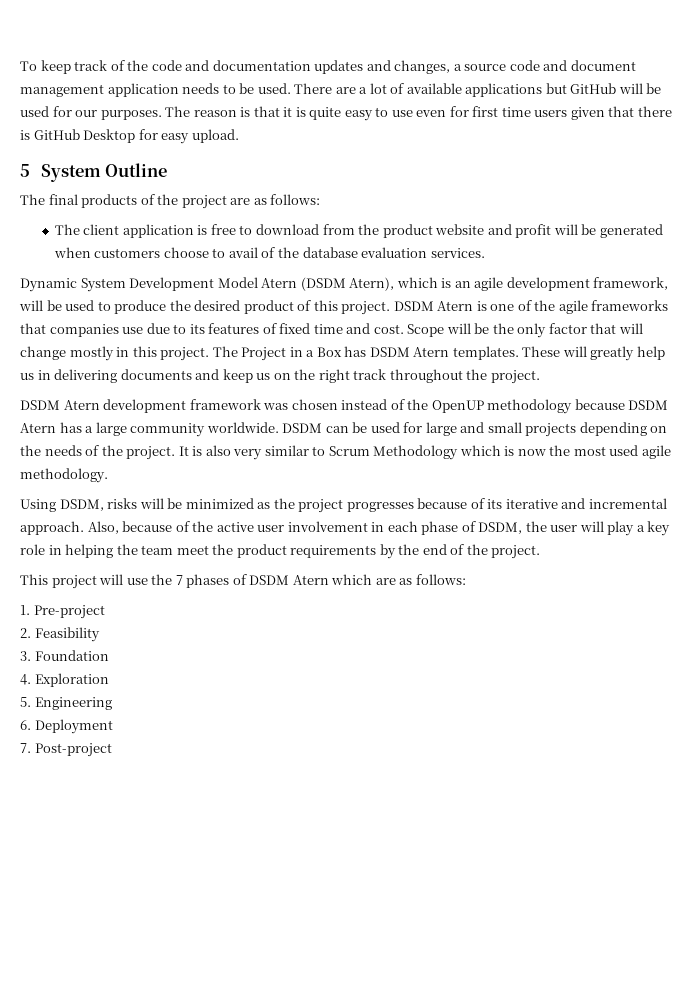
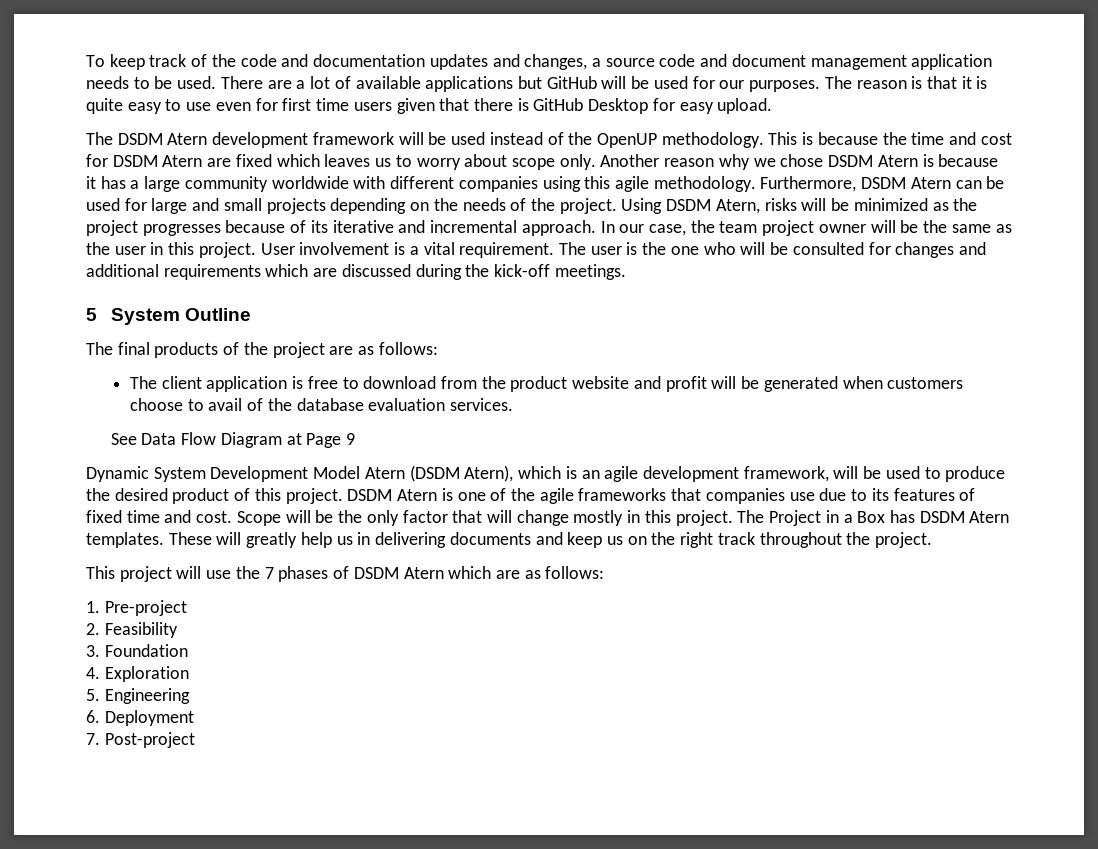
+ The DSDM Atern development framework will be used instead of the OpenUP methodology. This is because the time and cost for DSDM Atern are fixed which leaves us to worry about scope only. Another reason why we chose DSDM Atern is because it has a large community worldwide with different companies using this agile methodology. Furthermore, DSDM Atern can be used for large and small projects depending on the needs of the project. Using DSDM Atern, risks will be minimized as the project progresses because of its iterative and incremental approach. In our case, the team project owner will be the same as the user in this project. User involvement is a vital requirement. The user is the one who will be consulted for changes and additional requirements which are discussed during the kick-off meetings.
+ See Data Flow Diagram at Page 9
- DSDM Atern development framework was chosen instead of the OpenUP methodology because DSDM Atern has a large community worldwide. DSDM can be used for large and small projects depending on the needs of the project. It is also very similar to Scrum Methodology which is now the most used agile methodology.
- Using DSDM, risks will be minimized as the project progresses because of its iterative and incremental approach. Also, because of the active user involvement in each phase of DSDM, the user will play a key role in helping the team meet the product requirements by the end of the project.

